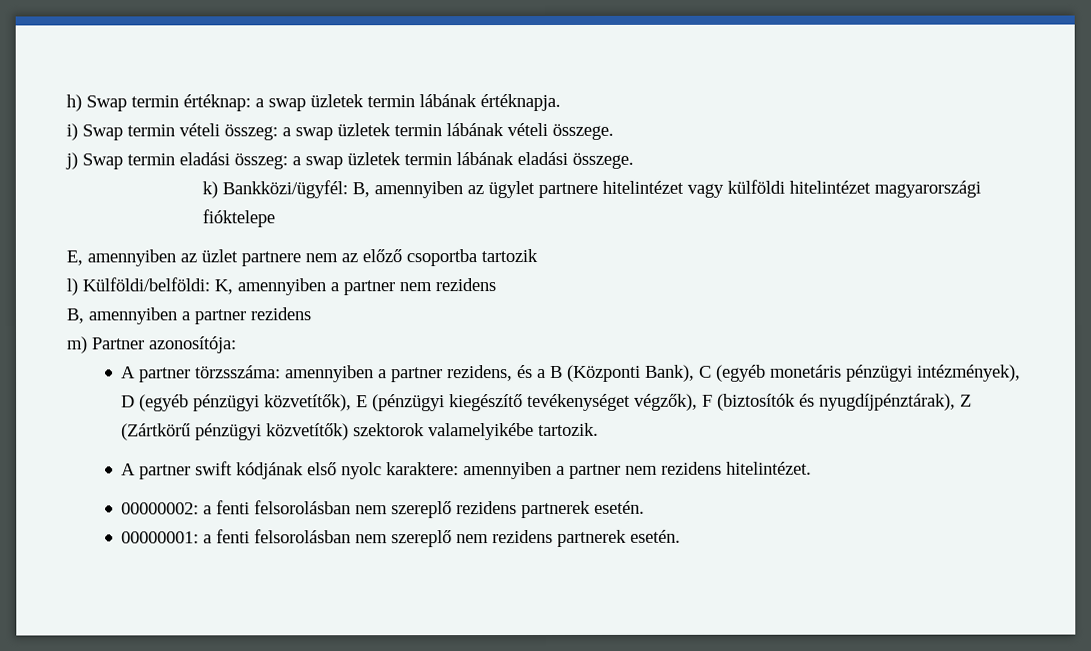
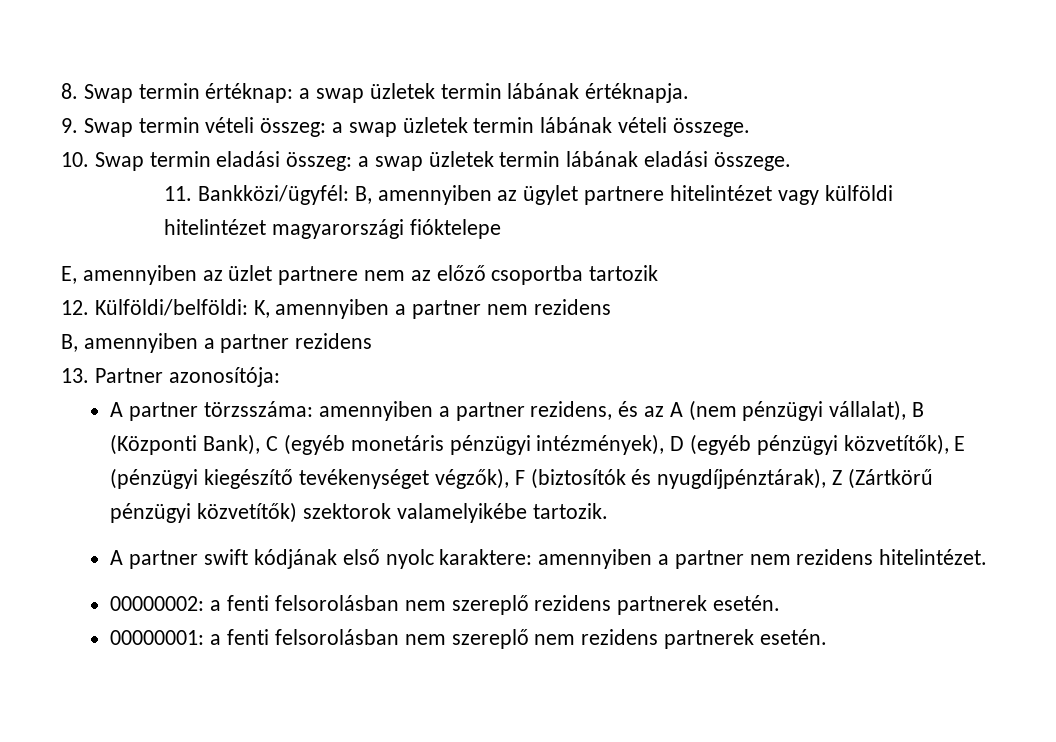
- h) Swap termin értéknap: a swap üzletek termin lábának értéknapja.
+ 8. Swap termin értéknap: a swap üzletek termin lábának értéknapja.
- i) Swap termin vételi összeg: a swap üzletek termin lábának vételi összege.
+ 9. Swap termin vételi összeg: a swap üzletek termin lábának vételi összege.
- j) Swap termin eladási összeg: a swap üzletek termin lábának eladási összege.
+ 10. Swap termin eladási összeg: a swap üzletek termin lábának eladási összege.
- k) Bankközi/ügyfél: B, amennyiben az ügylet partnere hitelintézet vagy külföldi hitelintézet magyarországi fióktelepe
+ 11. Bankközi/ügyfél: B, amennyiben az ügylet partnere hitelintézet vagy külföldi hitelintézet magyarországi fióktelepe
- l) Külföldi/belföldi: K, amennyiben a partner nem rezidens
+ 12. Külföldi/belföldi: K, amennyiben a partner nem rezidens
- m) Partner azonosítója:
+ 13. Partner azonosítója:
- A partner törzsszáma: amennyiben a partner rezidens, és a B (Központi Bank), C (egyéb monetáris pénzügyi intézmények), D (egyéb pénzügyi közvetítők), E (pénzügyi kiegészítő tevékenységet végzők), F (biztosítók és nyugdíjpénztárak), Z (Zártkörű pénzügyi közvetítők) szektorok valamelyikébe tartozik.
+ A partner törzsszáma: amennyiben a partner rezidens, és az A (nem pénzügyi vállalat), B (Központi Bank), C (egyéb monetáris pénzügyi intézmények), D (egyéb pénzügyi közvetítők), E (pénzügyi kiegészítő tevékenységet végzők), F (biztosítók és nyugdíjpénztárak), Z (Zártkörű pénzügyi közvetítők) szektorok valamelyikébe tartozik.

